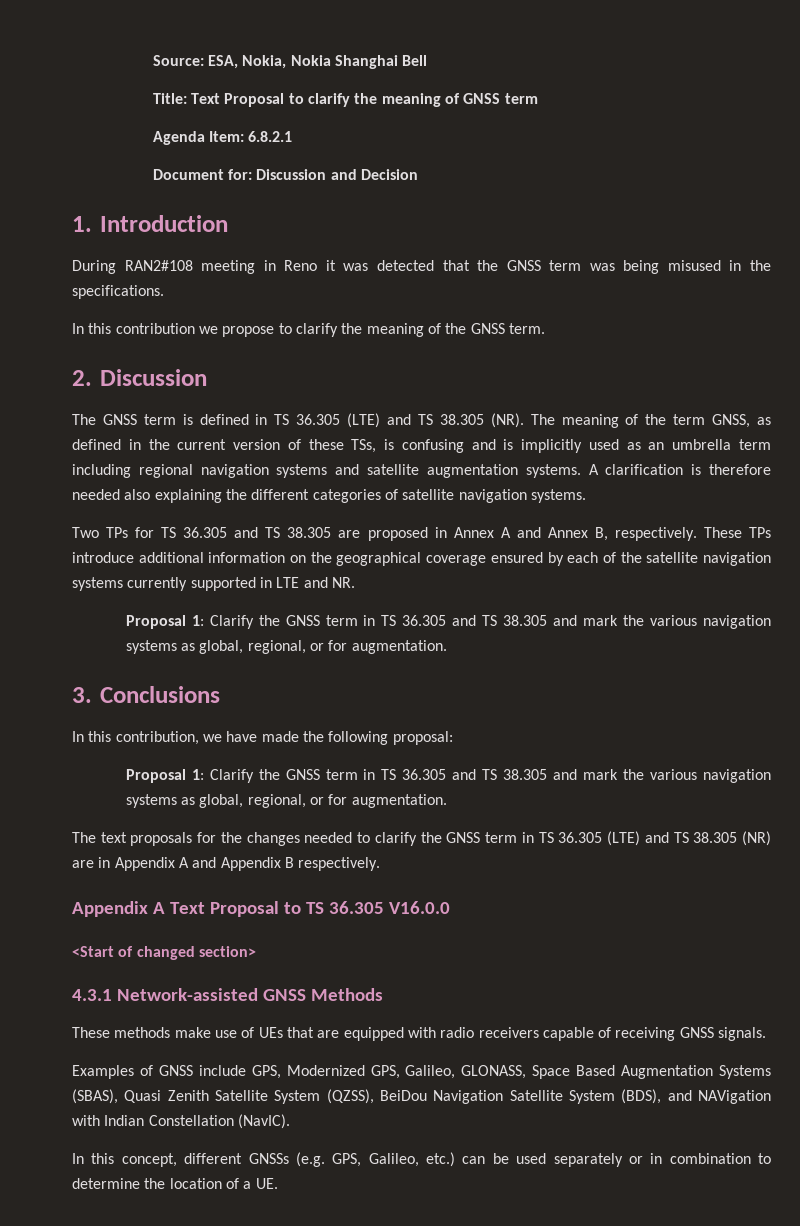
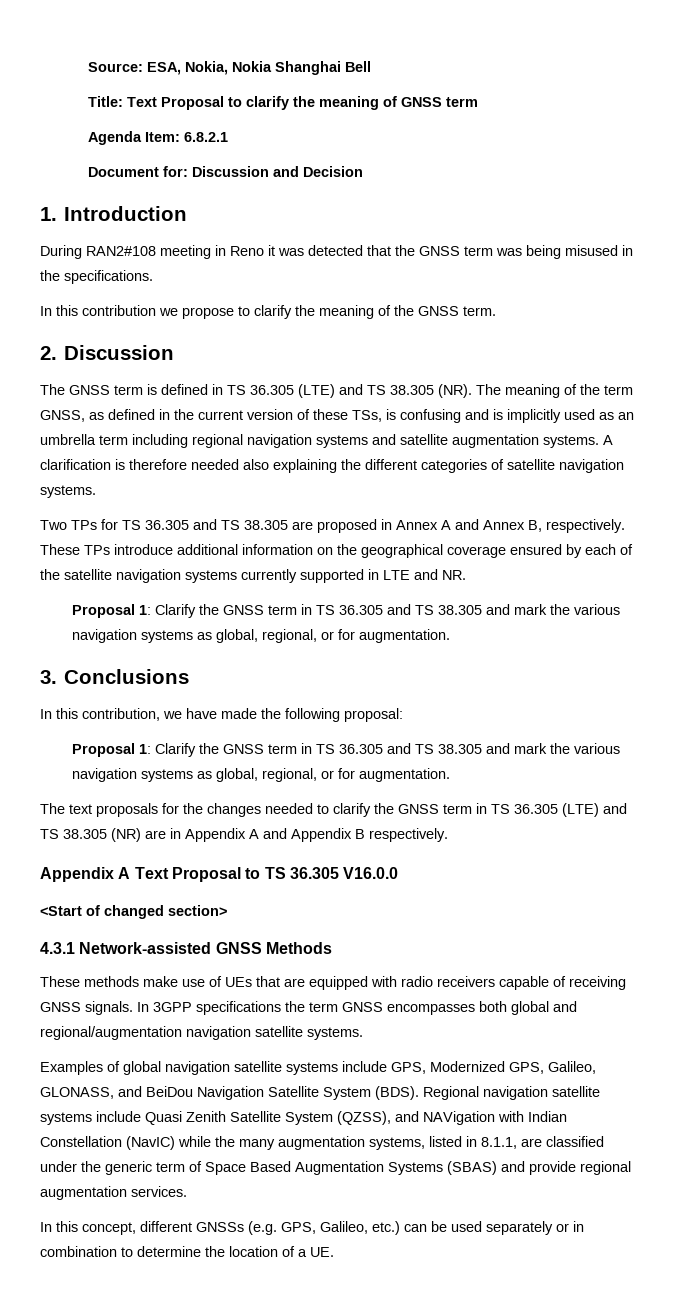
- These methods make use of UEs that are equipped with radio receivers capable of receiving GNSS signals.
- Examples of GNSS include GPS, Modernized GPS, Galileo, GLONASS, Space Based Augmentation Systems (SBAS), Quasi Zenith Satellite System (QZSS), BeiDou Navigation Satellite System (BDS), and NAVigation with Indian Constellation (NavIC).
+ These methods make use of UEs that are equipped with radio receivers capable of receiving GNSS signals. In 3GPP specifications the term GNSS encompasses both global and regional/augmentation navigation satellite systems.
+ Examples of global navigation satellite systems include GPS, Modernized GPS, Galileo, GLONASS, and BeiDou Navigation Satellite System (BDS). Regional navigation satellite systems include Quasi Zenith Satellite System (QZSS), and NAVigation with Indian Constellation (NavIC) while the many augmentation systems, listed in 8.1.1, are classified under the generic term of Space Based Augmentation Systems (SBAS) and provide regional augmentation services.

